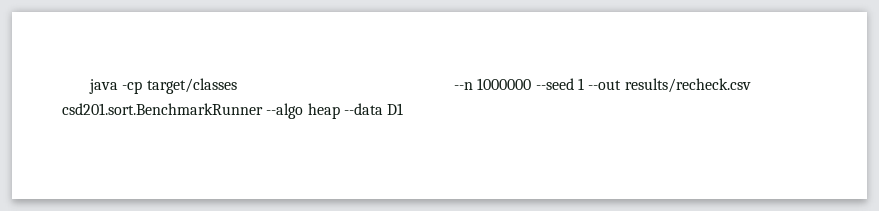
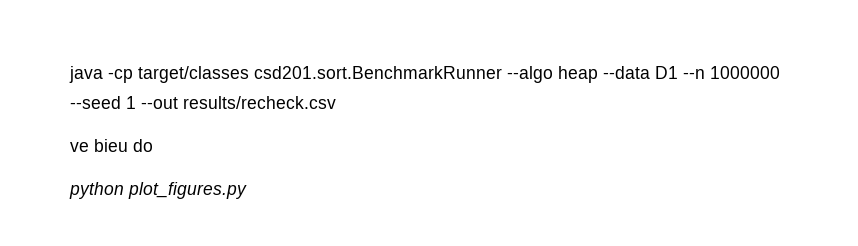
+ ve bieu do
+ python plot_figures.py

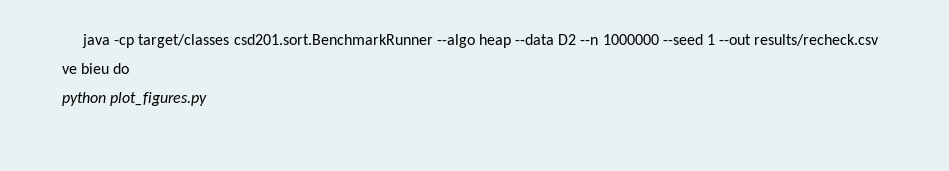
- java -cp target/classes csd201.sort.BenchmarkRunner --algo heap --data D1 --n 1000000 --seed 1 --out results/recheck.csv
+ java -cp target/classes csd201.sort.BenchmarkRunner --algo heap --data D2 --n 1000000 --seed 1 --out results/recheck.csv

